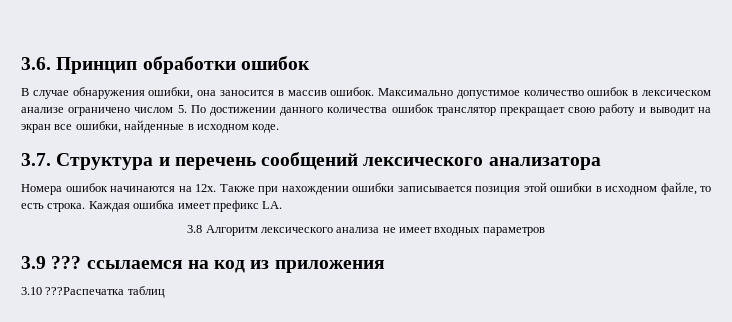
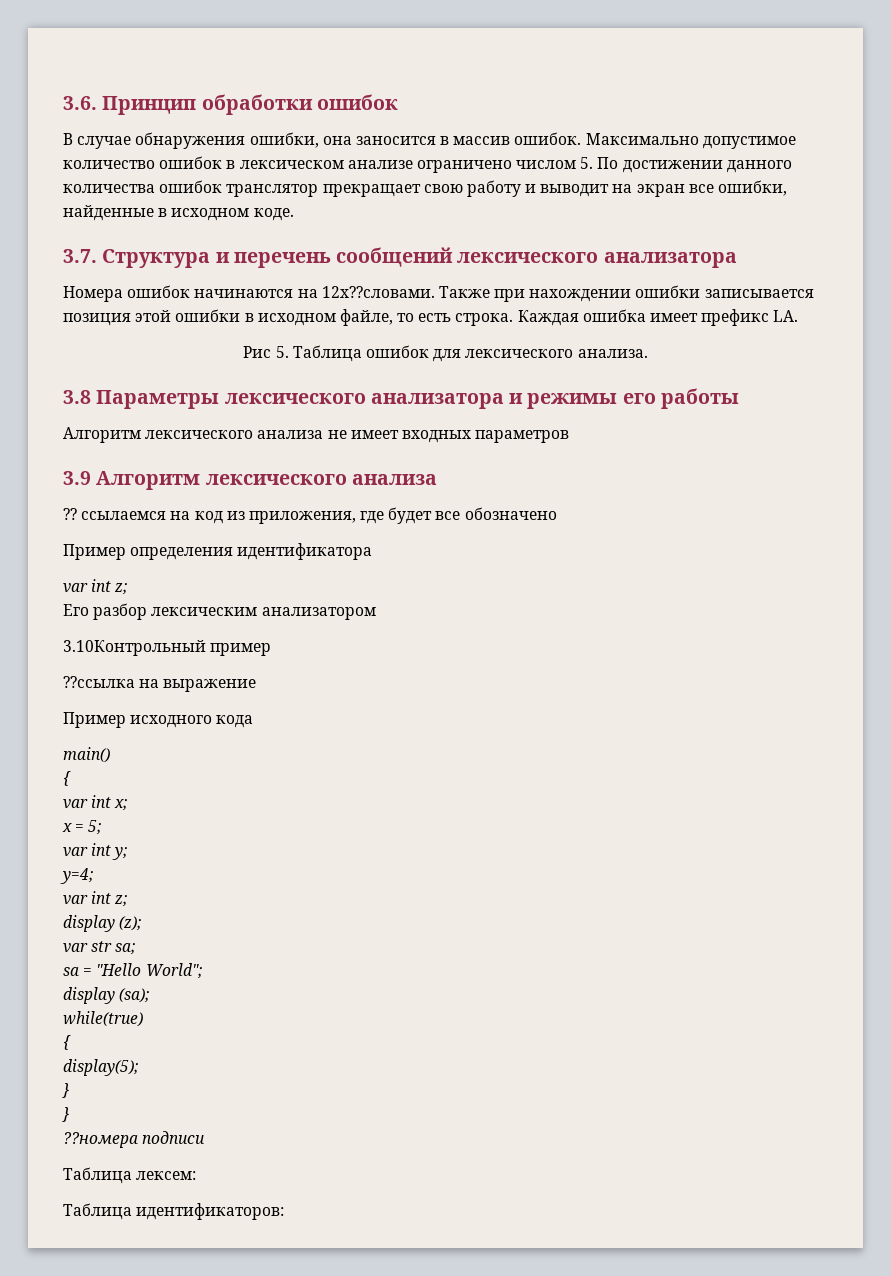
- Номера ошибок начинаются на 12х.
+ Номера ошибок начинаются на 12х??словами.
- 3.8 Алгоритм лексического анализа не имеет входных параметров
+ Рис 5. Таблица ошибок для лексического анализа.
+ 3.8 Параметры лексического анализатора и режимы его работы
+ Алгоритм лексического анализа не имеет входных параметров
- 3.9 ??? ссылаемся на код из приложения
- 3.10 ???Распечатка таблиц
+ 3.9 Алгоритм лексического анализа
+ ?? ссылаемся на код из приложения, где будет все обозначено
+ Пример определения идентификатора
+ var int z;
+ Его разбор лексическим анализатором
+ 3.10Контрольный пример
+ ??ссылка на выражение
+ Пример исходного кода
+ main()
+ {
+ var int x;
+ x = 5;
+ var int y;
+ y=4;
+ var int z;
+ display (z);
+ var str sa;
+ sa = "Hello World";
+ display (sa);
+ while(true)
+ {
+ display(5);
+ }
+ }
+ ??номера подписи
+ Таблица лексем:
+ Таблица идентификаторов:

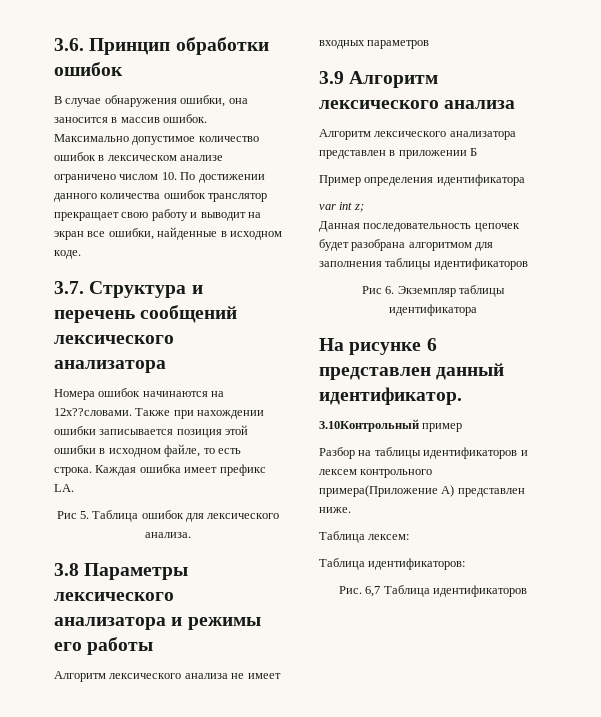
- Максимально допустимое количество ошибок в лексическом анализе ограничено числом 5. По достижении данного количества ошибок транслятор прекращает свою работу и выводит на экран все ошибки, найденные в исходном коде.
+ Максимально допустимое количество ошибок в лексическом анализе ограничено числом 10. По достижении данного количества ошибок транслятор прекращает свою работу и выводит на экран все ошибки, найденные в исходном коде.
- ?? ссылаемся на код из приложения, где будет все обозначено
+ Алгоритм лексического анализатора представлен в приложении Б
- Его разбор лексическим анализатором
+ Данная последовательность цепочек будет разобрана алгоритмом для заполнения таблицы идентификаторов
+ Рис 6. Экземпляр таблицы идентификатора
+ На рисунке 6 представлен данный идентификатор.
  3.10Контрольный пример
- ??ссылка на выражение
- Пример исходного кода
- main()
- {
- var int x;
- x = 5;
- var int y;
- y=4;
- var int z;
- display (z);
- var str sa;
- sa = "Hello World";
- display (sa);
- while(true)
- {
- display(5);
- }
- }
- ??номера подписи
+ Разбор на таблицы идентификаторов и лексем контрольного примера(Приложение А) представлен ниже.
+ Рис. 6,7 Таблица идентификаторов

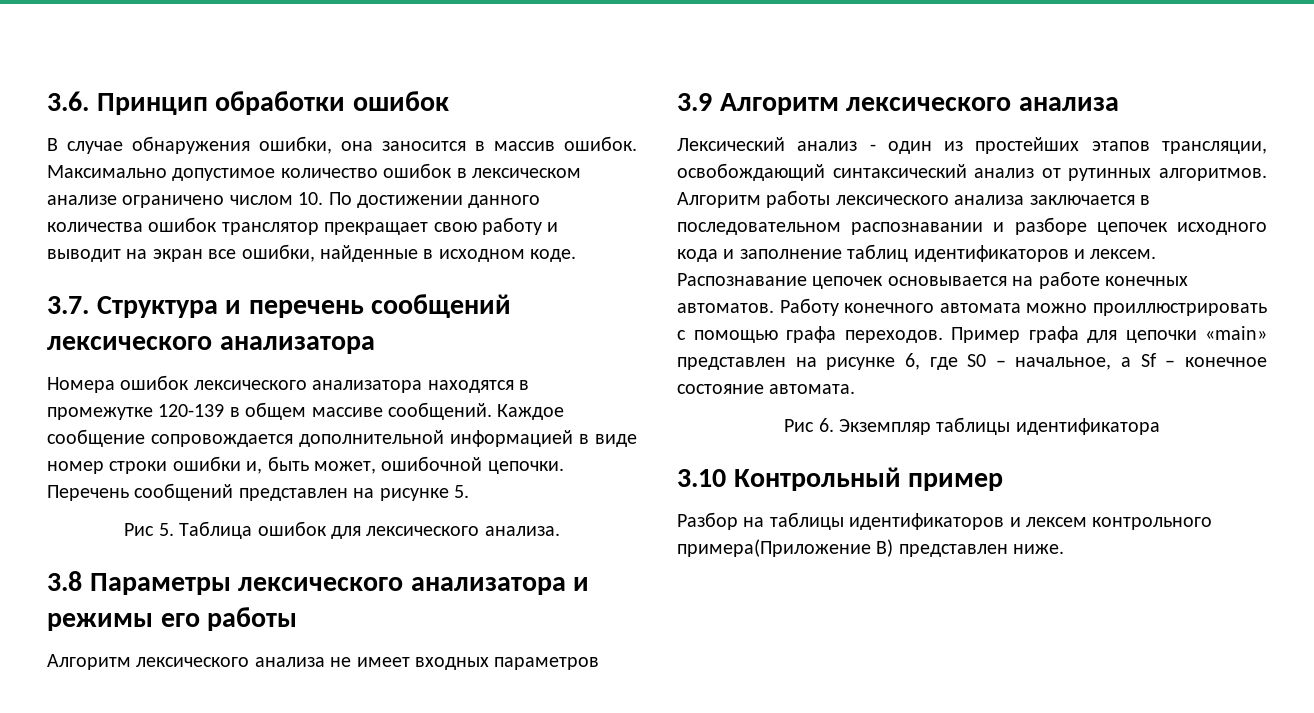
- Номера ошибок начинаются на 12х??словами. Также при нахождении ошибки записывается позиция этой ошибки в исходном файле, то есть строка. Каждая ошибка имеет префикс LA.
+ Номера ошибок лексического анализатора находятся в промежутке 120-139 в общем массиве сообщений. Каждое сообщение сопровождается дополнительной информацией в виде номер строки ошибки и, быть может, ошибочной цепочки. Перечень сообщений представлен на рисунке 5.
- Алгоритм лексического анализатора представлен в приложении Б
- Пример определения идентификатора
- var int z;
- Данная последовательность цепочек будет разобрана алгоритмом для заполнения таблицы идентификаторов
+ Лексический анализ - один из простейших этапов трансляции, освобождающий синтаксический анализ от рутинных алгоритмов. Алгоритм работы лексического анализа заключается в последовательном распознавании и разборе цепочек исходного кода и заполнение таблиц идентификаторов и лексем. Распознавание цепочек основывается на работе конечных автоматов. Работу конечного автомата можно проиллюстрировать с помощью графа переходов. Пример графа для цепочки «main» представлен на рисунке 6, где S0 – начальное, а Sf – конечное состояние автомата.
- На рисунке 6 представлен данный идентификатор.
- 3.10Контрольный пример
+ 3.10 Контрольный пример
- Разбор на таблицы идентификаторов и лексем контрольного примера(Приложение А) представлен ниже.
+ Разбор на таблицы идентификаторов и лексем контрольного примера(Приложение B) представлен ниже.
- Таблица лексем:
- Таблица идентификаторов:
- Рис. 6,7 Таблица идентификаторов

